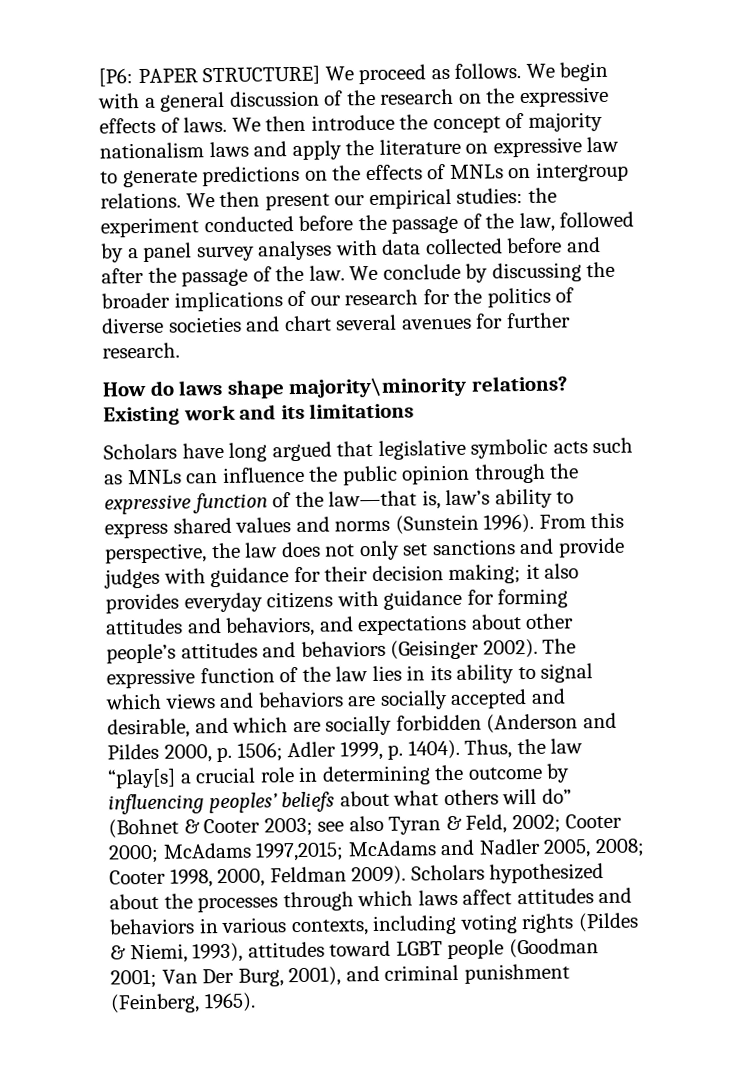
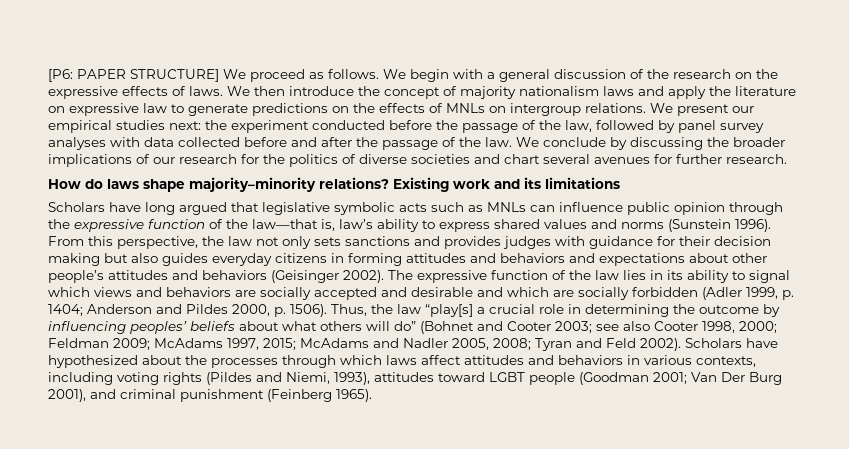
- We then present our empirical studies: the experiment conducted before the passage of the law, followed by a panel survey analyses with data collected before and after the passage of the law.
+ We present our empirical studies next: the experiment conducted before the passage of the law, followed by panel survey analyses with data collected before and after the passage of the law.
- How do laws shape majority\minority relations?
+ How do laws shape majority–minority relations?
- Scholars have long argued that legislative symbolic acts such as MNLs can influence the public opinion through the expressive function of the law—that is, law’s ability to express shared values and norms (Sunstein 1996).
+ Scholars have long argued that legislative symbolic acts such as MNLs can influence public opinion through the expressive function of the law—that is, law’s ability to express shared values and norms (Sunstein 1996).
- From this perspective, the law does not only set sanctions and provide judges with guidance for their decision making; it also provides everyday citizens with guidance for forming attitudes and behaviors, and expectations about other people’s attitudes and behaviors (Geisinger 2002).
+ From this perspective, the law not only sets sanctions and provides judges with guidance for their decision making but also guides everyday citizens in forming attitudes and behaviors and expectations about other people’s attitudes and behaviors (Geisinger 2002).
- The expressive function of the law lies in its ability to signal which views and behaviors are socially accepted and desirable, and which are socially forbidden (Anderson and Pildes 2000, p. 1506; Adler 1999, p. 1404).
+ The expressive function of the law lies in its ability to signal which views and behaviors are socially accepted and desirable and which are socially forbidden (Adler 1999, p. 1404; Anderson and Pildes 2000, p. 1506).
- Thus, the law “play[s] a crucial role in determining the outcome by influencing peoples’ beliefs about what others will do” (Bohnet & Cooter 2003;
+ Thus, the law “play[s] a crucial role in determining the outcome by influencing peoples’ beliefs about what others will do” (Bohnet and Cooter 2003;
- see also Tyran & Feld, 2002; Cooter 2000; McAdams 1997,2015;
+ see also Cooter 1998, 2000; Feldman 2009; McAdams 1997, 2015;
- Cooter 1998, 2000, Feldman 2009). Scholars hypothesized about the processes through which laws affect attitudes and behaviors in various contexts, including voting rights (Pildes & Niemi, 1993), attitudes toward LGBT people (Goodman 2001;
+ Tyran and Feld 2002). Scholars have hypothesized about the processes through which laws affect attitudes and behaviors in various contexts, including voting rights (Pildes and Niemi, 1993), attitudes toward LGBT people (Goodman 2001;
- Van Der Burg, 2001), and criminal punishment (Feinberg, 1965).
+ Van Der Burg 2001), and criminal punishment (Feinberg 1965).

